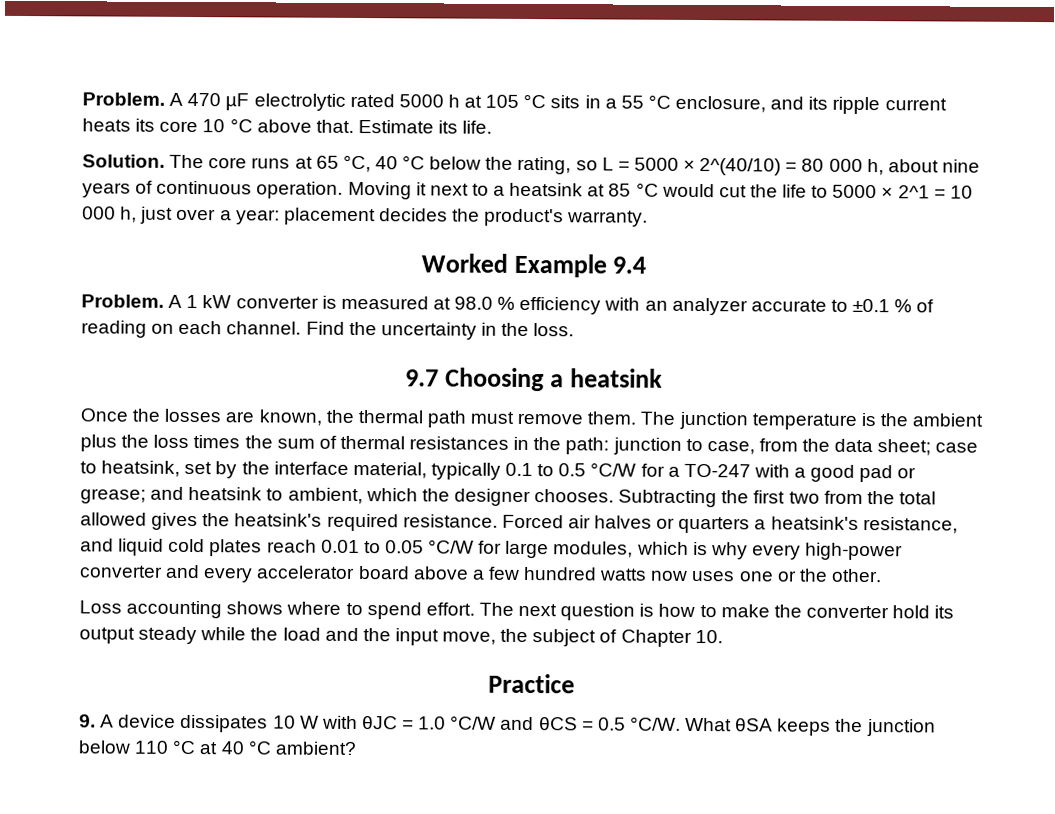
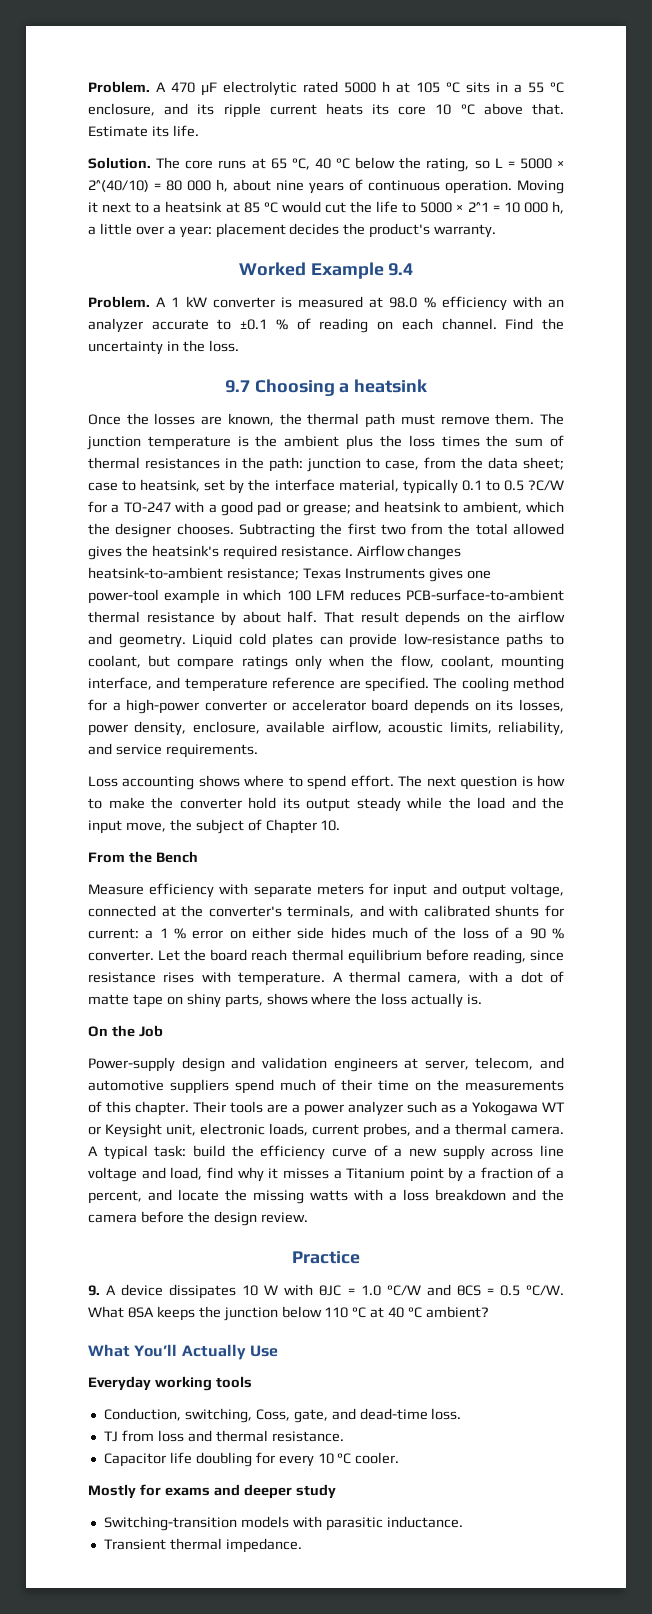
- Moving it next to a heatsink at 85 °C would cut the life to 5000 × 2^1 = 10 000 h, just over a year: placement decides the product's warranty.
+ Moving it next to a heatsink at 85 °C would cut the life to 5000 × 2^1 = 10 000 h, a little over a year: placement decides the product's warranty.
- The junction temperature is the ambient plus the loss times the sum of thermal resistances in the path: junction to case, from the data sheet; case to heatsink, set by the interface material, typically 0.1 to 0.5 °C/W for a TO-247 with a good pad or grease; and heatsink to ambient, which the designer chooses.
+ The junction temperature is the ambient plus the loss times the sum of thermal resistances in the path: junction to case, from the data sheet; case to heatsink, set by the interface material, typically 0.1 to 0.5 ?C/W for a TO-247 with a good pad or grease; and heatsink to ambient, which the designer chooses.
- Forced air halves or quarters a heatsink's resistance, and liquid cold plates reach 0.01 to 0.05 °C/W for large modules, which is why every high-power converter and every accelerator board above a few hundred watts now uses one or the other.
+ Airflow changes heatsink-to-ambient resistance; Texas Instruments gives one power-tool example in which 100 LFM reduces PCB-surface-to-ambient thermal resistance by about half. That result depends on the airflow and geometry. Liquid cold plates can provide low-resistance paths to coolant, but compare ratings only when the flow, coolant, mounting interface, and temperature reference are specified. The cooling method for a high-power converter or accelerator board depends on its losses, power density, enclosure, available airflow, acoustic limits, reliability, and service requirements.
+ From the Bench
+ Measure efficiency with separate meters for input and output voltage, connected at the converter's terminals, and with calibrated shunts for current: a 1 % error on either side hides much of the loss of a 90 % converter. Let the board reach thermal equilibrium before reading, since resistance rises with temperature. A thermal camera, with a dot of matte tape on shiny parts, shows where the loss actually is.
+ On the Job
+ Power-supply design and validation engineers at server, telecom, and automotive suppliers spend much of their time on the measurements of this chapter. Their tools are a power analyzer such as a Yokogawa WT or Keysight unit, electronic loads, current probes, and a thermal camera. A typical task: build the efficiency curve of a new supply across line voltage and load, find why it misses a Titanium point by a fraction of a percent, and locate the missing watts with a loss breakdown and the camera before the design review.
+ What You’ll Actually Use
+ Everyday working tools
+ Conduction, switching, Coss, gate, and dead-time loss.
+ TJ from loss and thermal resistance.
+ Capacitor life doubling for every 10 °C cooler.
+ Mostly for exams and deeper study
+ Switching-transition models with parasitic inductance.
+ Transient thermal impedance.

